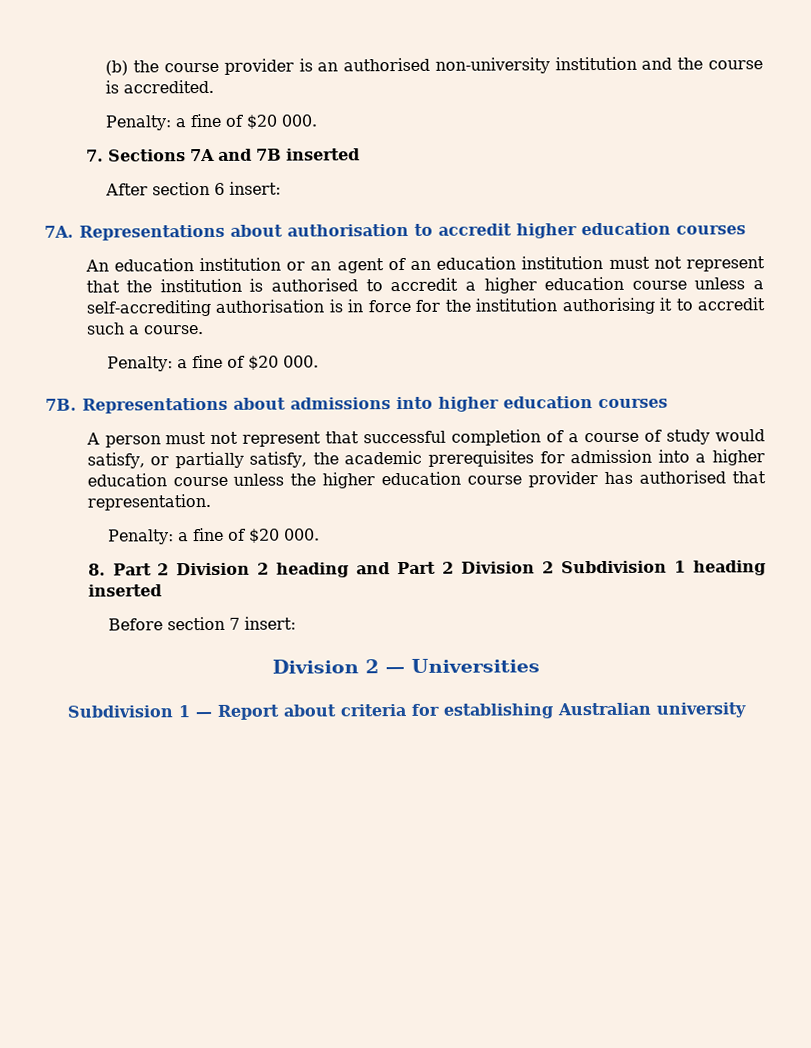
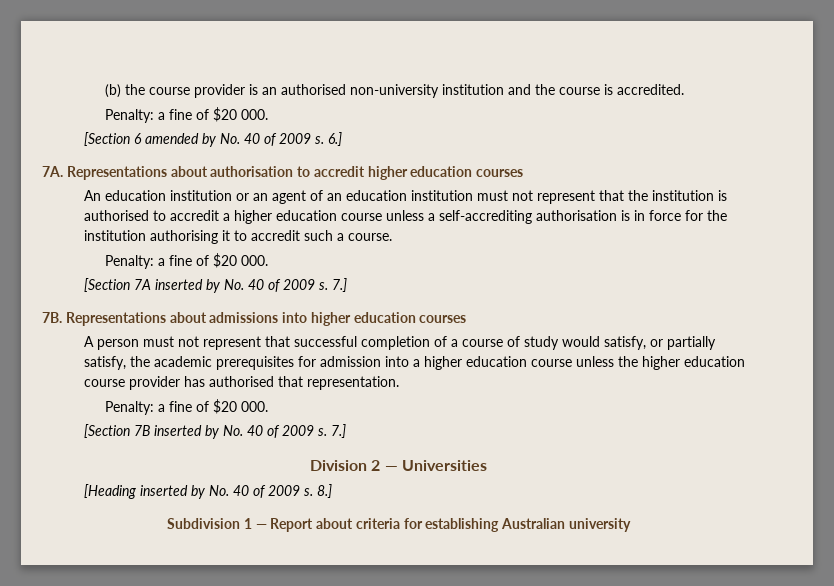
- 7. Sections 7A and 7B inserted
- After section 6 insert:
+ [Section 6 amended by No. 40 of 2009 s. 6.]
+ [Section 7A inserted by No. 40 of 2009 s. 7.]
- 8. Part 2 Division 2 heading and Part 2 Division 2 Subdivision 1 heading inserted
- Before section 7 insert:
+ [Section 7B inserted by No. 40 of 2009 s. 7.]
  Division 2 — Universities
+ [Heading inserted by No. 40 of 2009 s. 8.]

